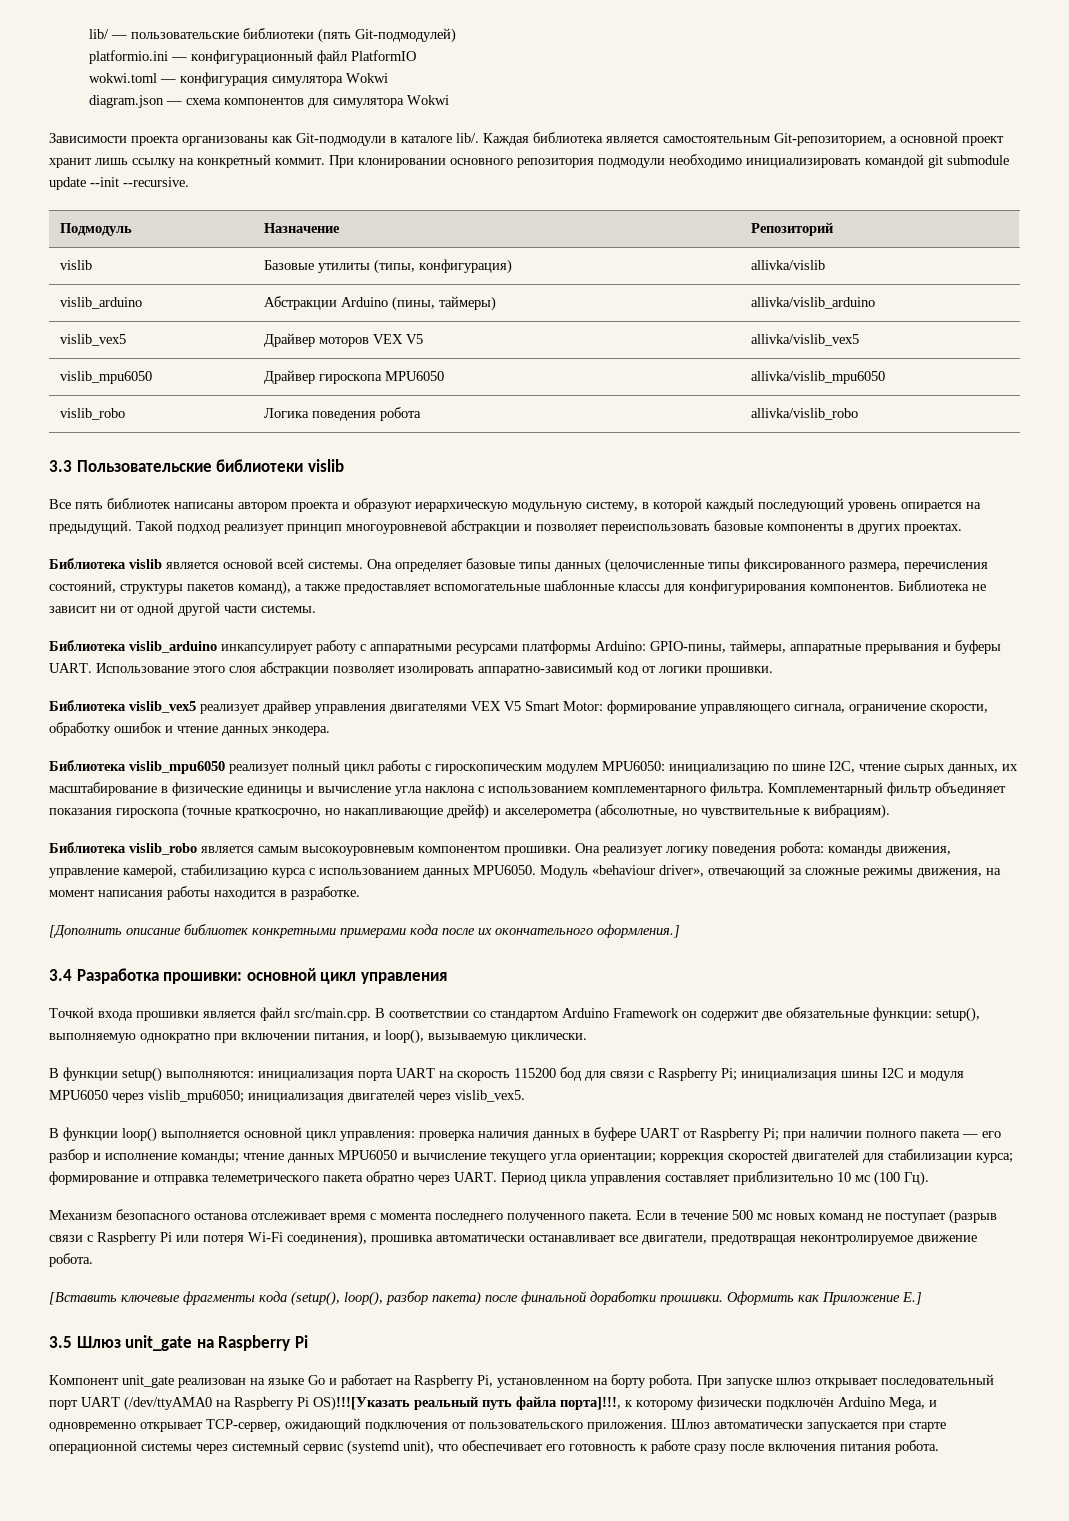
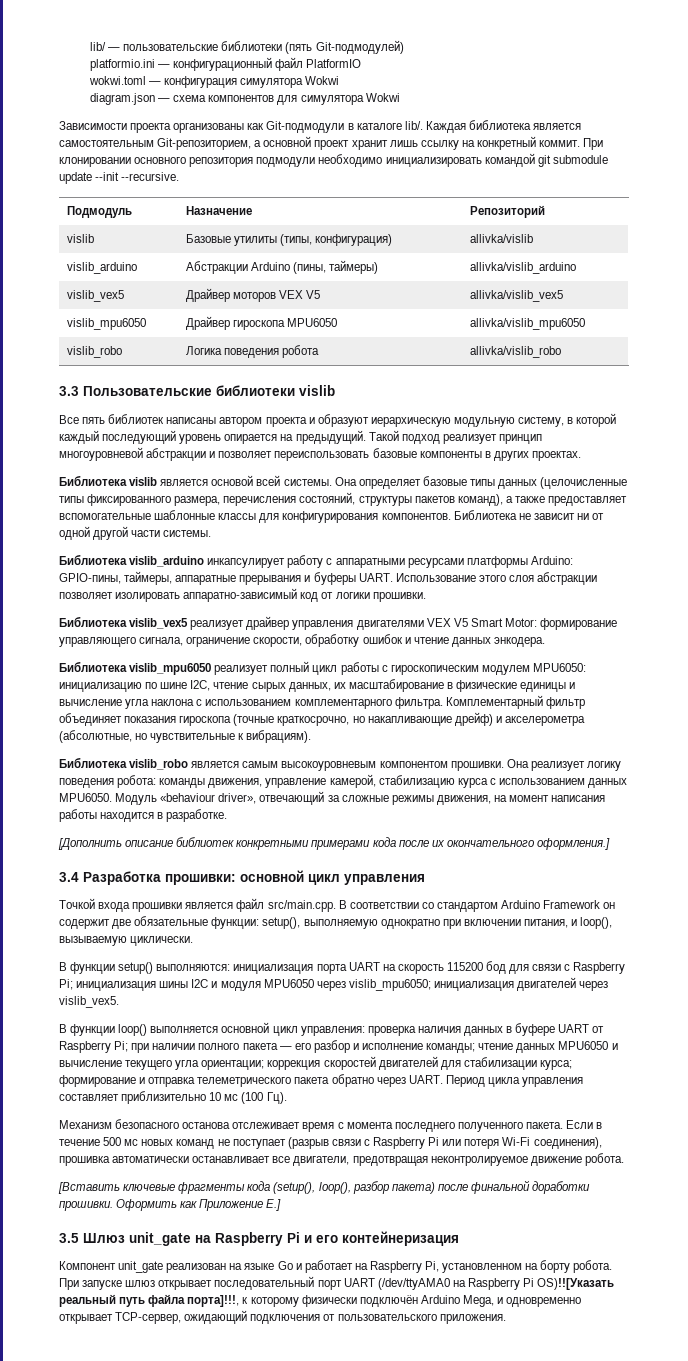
- 3.5 Шлюз unit_gate на Raspberry Pi
+ 3.5 Шлюз unit_gate на Raspberry Pi и его контейнеризация
- При запуске шлюз открывает последовательный порт UART (/dev/ttyAMA0 на Raspberry Pi OS)!!![Указать реальный путь файла порта]!!!, к которому физически подключён Arduino Mega, и одновременно открывает TCP-сервер, ожидающий подключения от пользовательского приложения. Шлюз автоматически запускается при старте операционной системы через системный сервис (systemd unit), что обеспечивает его готовность к работе сразу после включения питания робота.
+ При запуске шлюз открывает последовательный порт UART (/dev/ttyAMA0 на Raspberry Pi OS)!![Указать реальный путь файла порта]!!!, к которому физически подключён Arduino Mega, и одновременно открывает TCP-сервер, ожидающий подключения от пользовательского приложения.

